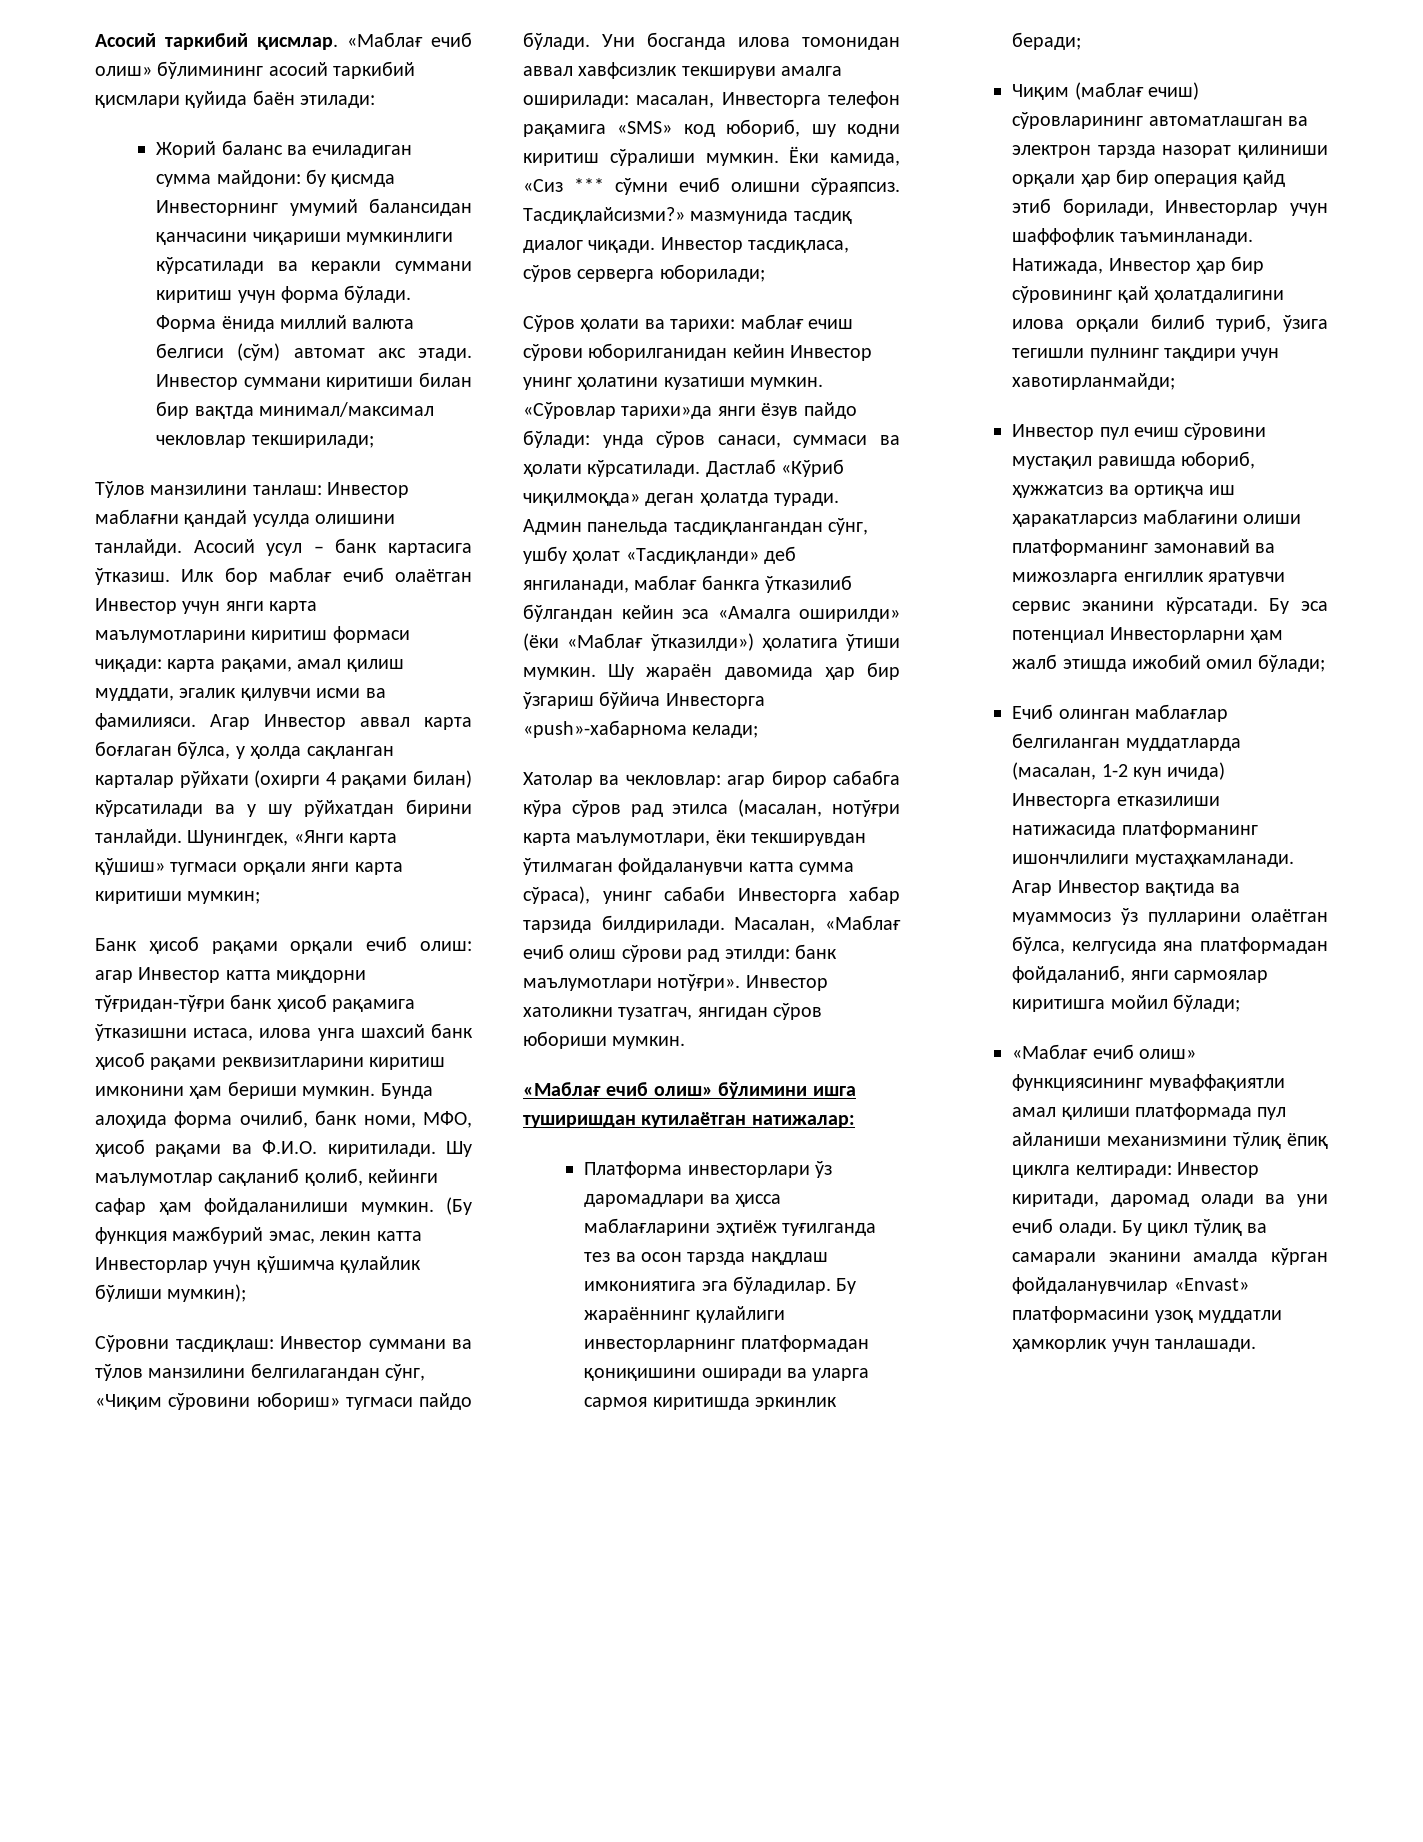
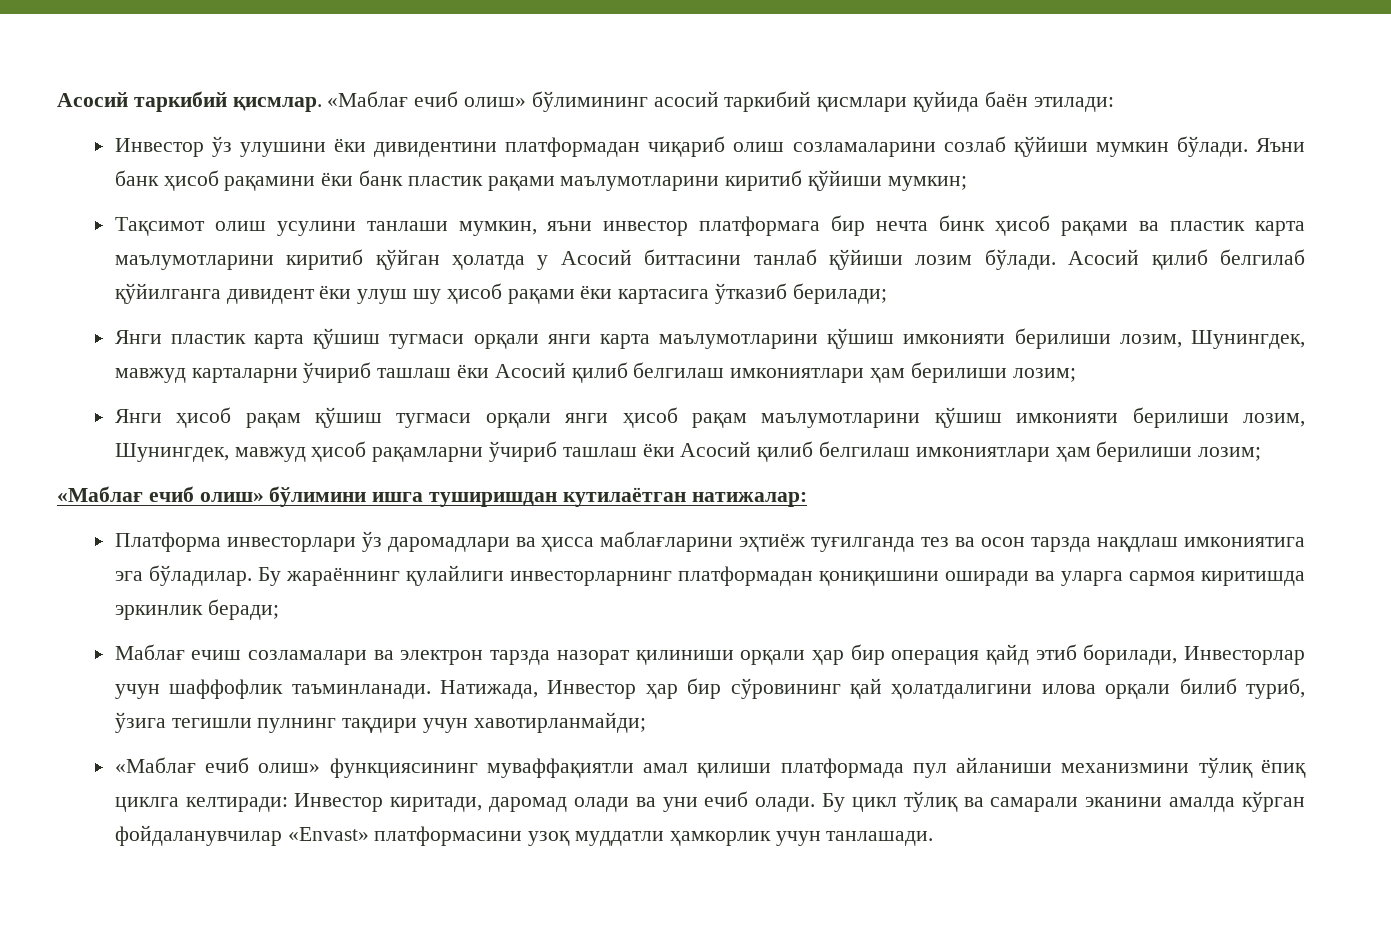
- Жорий баланс ва ечиладиган сумма майдони: бу қисмда Инвесторнинг умумий балансидан қанчасини чиқариши мумкинлиги кўрсатилади ва керакли суммани киритиш учун форма бўлади. Форма ёнида миллий валюта белгиси (сўм) автомат акс этади. Инвестор суммани киритиши билан бир вақтда минимал/максимал чекловлар текширилади;
- Тўлов манзилини танлаш: Инвестор маблағни қандай усулда олишини танлайди. Асосий усул – банк картасига ўтказиш. Илк бор маблағ ечиб олаётган Инвестор учун янги карта маълумотларини киритиш формаси чиқади: карта рақами, амал қилиш муддати, эгалик қилувчи исми ва фамилияси. Агар Инвестор аввал карта боғлаган бўлса, у ҳолда сақланган карталар рўйхати (охирги 4 рақами билан) кўрсатилади ва у шу рўйхатдан бирини танлайди. Шунингдек, «Янги карта қўшиш» тугмаси орқали янги карта киритиши мумкин;
- Банк ҳисоб рақами орқали ечиб олиш: агар Инвестор катта миқдорни тўғридан-тўғри банк ҳисоб рақамига ўтказишни истаса, илова унга шахсий банк ҳисоб рақами реквизитларини киритиш имконини ҳам бериши мумкин. Бунда алоҳида форма очилиб, банк номи, МФО, ҳисоб рақами ва Ф.И.О. киритилади. Шу маълумотлар сақланиб қолиб, кейинги сафар ҳам фойдаланилиши мумкин. (Бу функция мажбурий эмас, лекин катта Инвесторлар учун қўшимча қулайлик бўлиши мумкин);
- Сўровни тасдиқлаш: Инвестор суммани ва тўлов манзилини белгилагандан сўнг, «Чиқим сўровини юбориш» тугмаси пайдо бўлади. Уни босганда илова томонидан аввал хавфсизлик текшируви амалга оширилади: масалан, Инвесторга телефон рақамига «SMS» код юбориб, шу кодни киритиш сўралиши мумкин. Ёки камида, «Сиз *** сўмни ечиб олишни сўраяпсиз. Тасдиқлайсизми?» мазмунида тасдиқ диалог чиқади. Инвестор тасдиқласа, сўров серверга юборилади;
- Сўров ҳолати ва тарихи: маблағ ечиш сўрови юборилганидан кейин Инвестор унинг ҳолатини кузатиши мумкин. «Сўровлар тарихи»да янги ёзув пайдо бўлади: унда сўров санаси, суммаси ва ҳолати кўрсатилади. Дастлаб «Кўриб чиқилмоқда» деган ҳолатда туради. Админ панельда тасдиқлангандан сўнг, ушбу ҳолат «Тасдиқланди» деб янгиланади, маблағ банкга ўтказилиб бўлгандан кейин эса «Амалга оширилди» (ёки «Маблағ ўтказилди») ҳолатига ўтиши мумкин. Шу жараён давомида ҳар бир ўзгариш бўйича Инвесторга «push»-хабарнома келади;
- Хатолар ва чекловлар: агар бирор сабабга кўра сўров рад этилса (масалан, нотўғри карта маълумотлари, ёки текширувдан ўтилмаган фойдаланувчи катта сумма сўраса), унинг сабаби Инвесторга хабар тарзида билдирилади. Масалан, «Маблағ ечиб олиш сўрови рад этилди: банк маълумотлари нотўғри». Инвестор хатоликни тузатгач, янгидан сўров юбориши мумкин.
+ Инвестор ўз улушини ёки дивидентини платформадан чиқариб олиш созламаларини созлаб қўйиши мумкин бўлади. Яъни банк ҳисоб рақамини ёки банк пластик рақами маълумотларини киритиб қўйиши мумкин;
+ Тақсимот олиш усулини танлаши мумкин, яъни инвестор платформага бир нечта бинк ҳисоб рақами ва пластик карта маълумотларини киритиб қўйган ҳолатда у Асосий биттасини танлаб қўйиши лозим бўлади. Асосий қилиб белгилаб қўйилганга дивидент ёки улуш шу ҳисоб рақами ёки картасига ўтказиб берилади;
+ Янги пластик карта қўшиш тугмаси орқали янги карта маълумотларини қўшиш имконияти берилиши лозим, Шунингдек, мавжуд карталарни ўчириб ташлаш ёки Асосий қилиб белгилаш имкониятлари ҳам берилиши лозим;
+ Янги ҳисоб рақам қўшиш тугмаси орқали янги ҳисоб рақам маълумотларини қўшиш имконияти берилиши лозим, Шунингдек, мавжуд ҳисоб рақамларни ўчириб ташлаш ёки Асосий қилиб белгилаш имкониятлари ҳам берилиши лозим;
- Чиқим (маблағ ечиш) сўровларининг автоматлашган ва электрон тарзда назорат қилиниши орқали ҳар бир операция қайд этиб борилади, Инвесторлар учун шаффофлик таъминланади.
+ Маблағ ечиш созламалари ва электрон тарзда назорат қилиниши орқали ҳар бир операция қайд этиб борилади, Инвесторлар учун шаффофлик таъминланади.
- Инвестор пул ечиш сўровини мустақил равишда юбориб, ҳужжатсиз ва ортиқча иш ҳаракатларсиз маблағини олиши платформанинг замонавий ва мижозларга енгиллик яратувчи сервис эканини кўрсатади. Бу эса потенциал Инвесторларни ҳам жалб этишда ижобий омил бўлади;
- Ечиб олинган маблағлар белгиланган муддатларда (масалан, 1-2 кун ичида) Инвесторга етказилиши натижасида платформанинг ишончлилиги мустаҳкамланади. Агар Инвестор вақтида ва муаммосиз ўз пулларини олаётган бўлса, келгусида яна платформадан фойдаланиб, янги сармоялар киритишга мойил бўлади;

